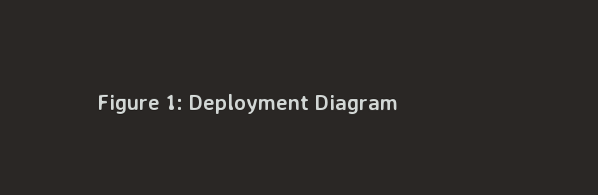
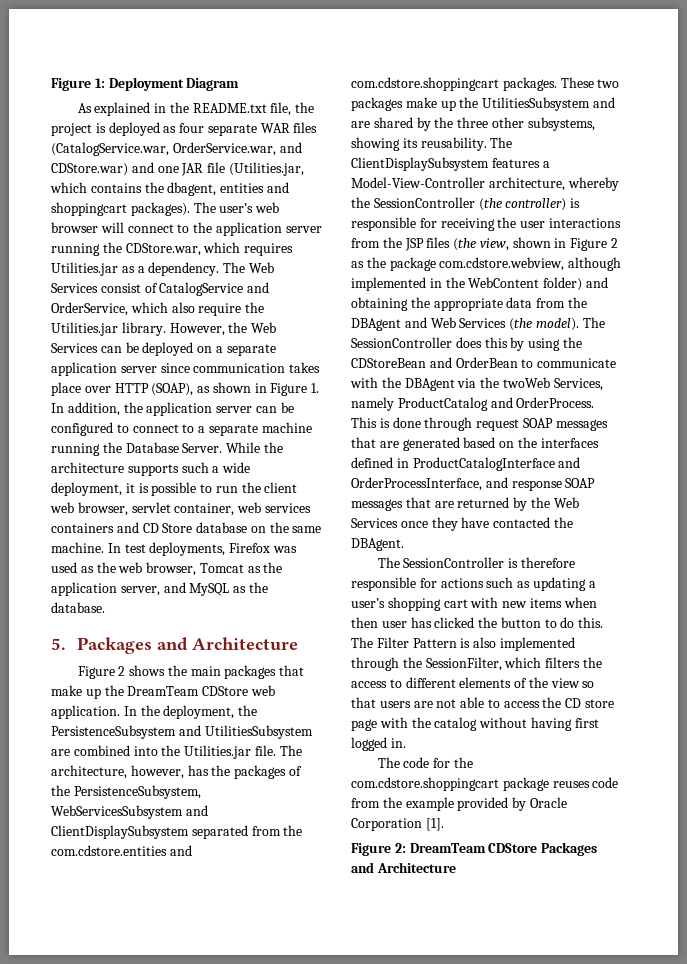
+ As explained in the README.txt file, the project is deployed as four separate WAR files (CatalogService.war, OrderService.war, and CDStore.war) and one JAR file (Utilities.jar, which contains the dbagent, entities and shoppingcart packages). The user’s web browser will connect to the application server running the CDStore.war, which requires Utilities.jar as a dependency. The Web Services consist of CatalogService and OrderService, which also require the Utilities.jar library. However, the Web Services can be deployed on a separate application server since communication takes place over HTTP (SOAP), as shown in Figure 1. In addition, the application server can be configured to connect to a separate machine running the Database Server. While the architecture supports such a wide deployment, it is possible to run the client web browser, servlet container, web services containers and CD Store database on the same machine. In test deployments, Firefox was used as the web browser, Tomcat as the application server, and MySQL as the database.
+ 5. Packages and Architecture
+ Figure 2 shows the main packages that make up the DreamTeam CDStore web application. In the deployment, the PersistenceSubsystem and UtilitiesSubsystem are combined into the Utilities.jar file. The architecture, however, has the packages of the PersistenceSubsystem, WebServicesSubsystem and ClientDisplaySubsystem separated from the com.cdstore.entities and com.cdstore.shoppingcart packages. These two packages make up the UtilitiesSubsystem and are shared by the three other subsystems, showing its reusability. The ClientDisplaySubsystem features a Model-View-Controller architecture, whereby the SessionController (the controller) is responsible for receiving the user interactions from the JSP files (the view, shown in Figure 2 as the package com.cdstore.webview, although implemented in the WebContent folder) and obtaining the appropriate data from the DBAgent and Web Services (the model). The SessionController does this by using the CDStoreBean and OrderBean to communicate with the DBAgent via the twoWeb Services, namely ProductCatalog and OrderProcess. This is done through request SOAP messages that are generated based on the interfaces defined in ProductCatalogInterface and OrderProcessInterface, and response SOAP messages that are returned by the Web Services once they have contacted the DBAgent.
+ The SessionController is therefore responsible for actions such as updating a user’s shopping cart with new items when then user has clicked the button to do this. The Filter Pattern is also implemented through the SessionFilter, which filters the access to different elements of the view so that users are not able to access the CD store page with the catalog without having first logged in.
+ The code for the com.cdstore.shoppingcart package reuses code from the example provided by Oracle Corporation [1].
+ Figure 2: DreamTeam CDStore Packages and Architecture

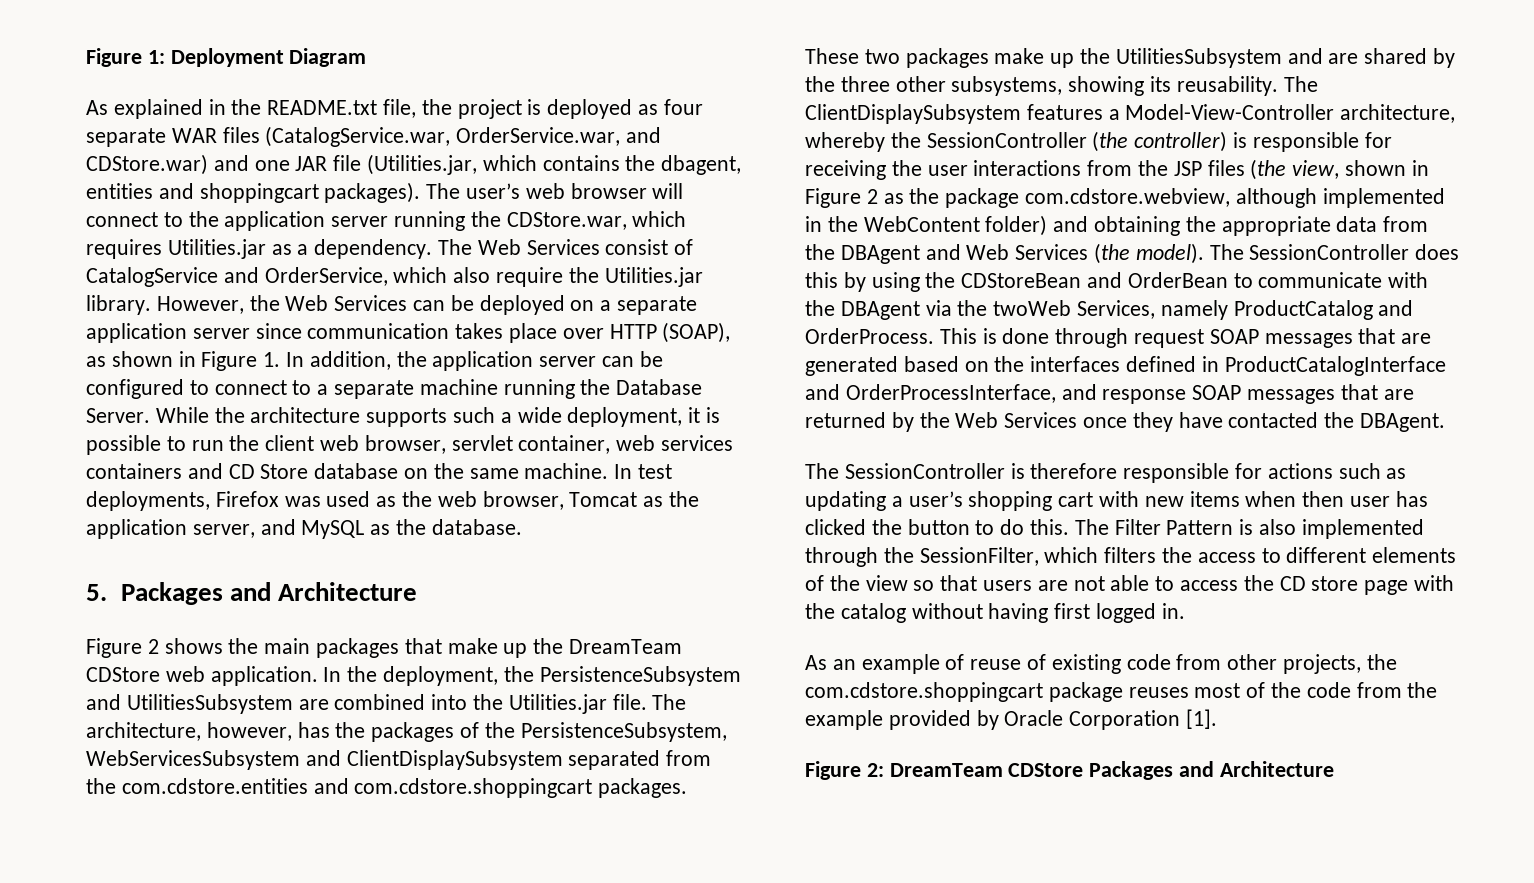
- The code for the com.cdstore.shoppingcart package reuses code from the example provided by Oracle Corporation [1].
+ As an example of reuse of existing code from other projects, the com.cdstore.shoppingcart package reuses most of the code from the example provided by Oracle Corporation [1].

